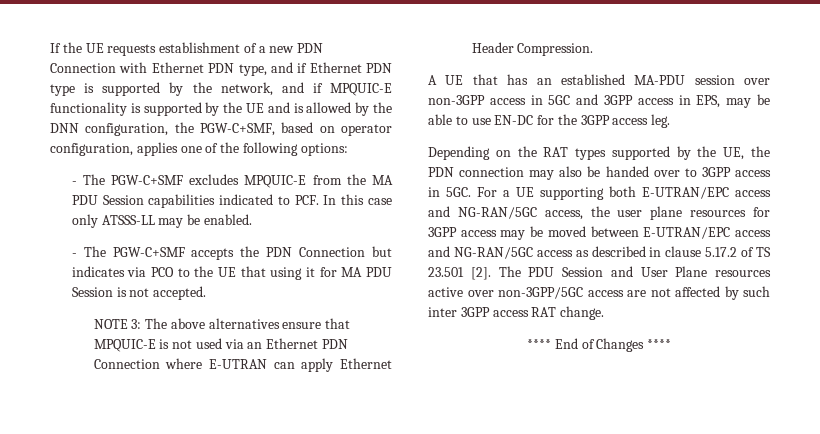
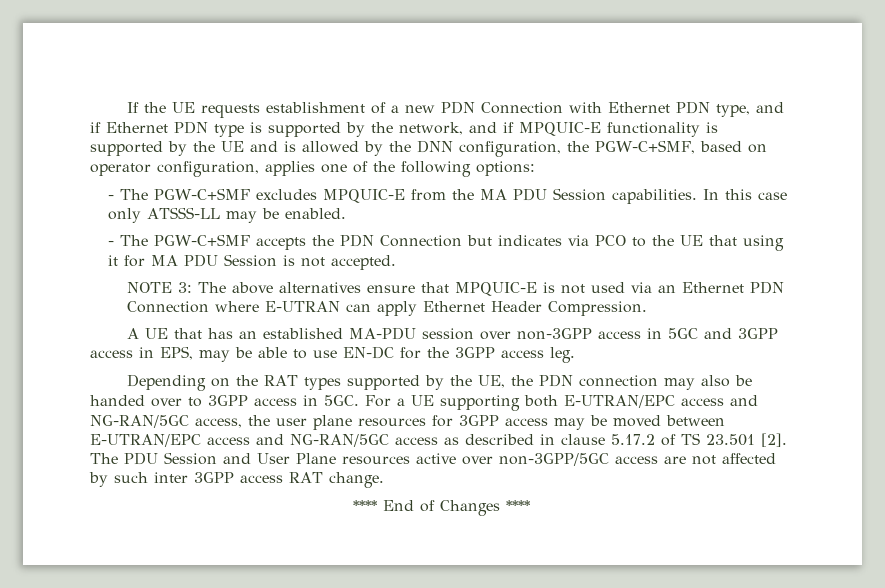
- - The PGW-C+SMF excludes MPQUIC-E from the MA PDU Session capabilities indicated to PCF. In this case only ATSSS-LL may be enabled.
+ - The PGW-C+SMF excludes MPQUIC-E from the MA PDU Session capabilities. In this case only ATSSS-LL may be enabled.

